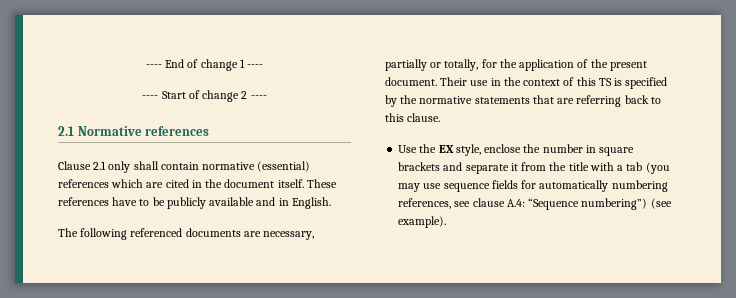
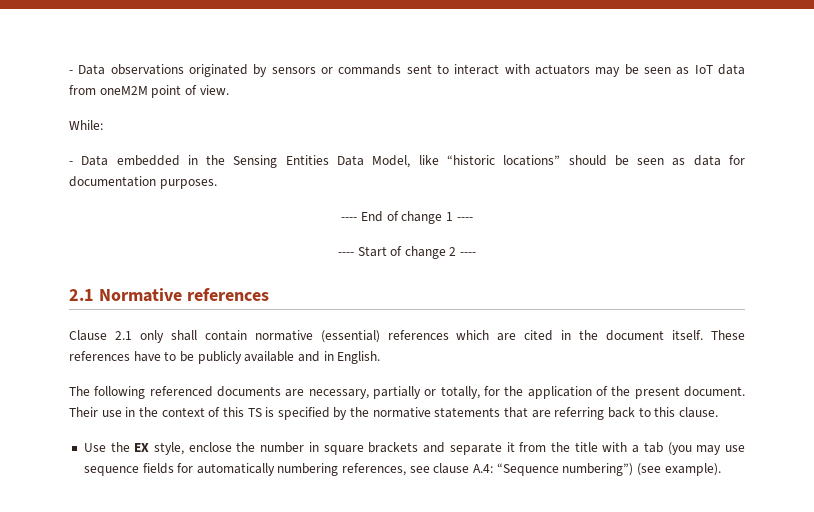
+ - Data observations originated by sensors or commands sent to interact with actuators may be seen as IoT data from oneM2M point of view.
+ While:
+ - Data embedded in the Sensing Entities Data Model, like “historic locations” should be seen as data for documentation purposes.

